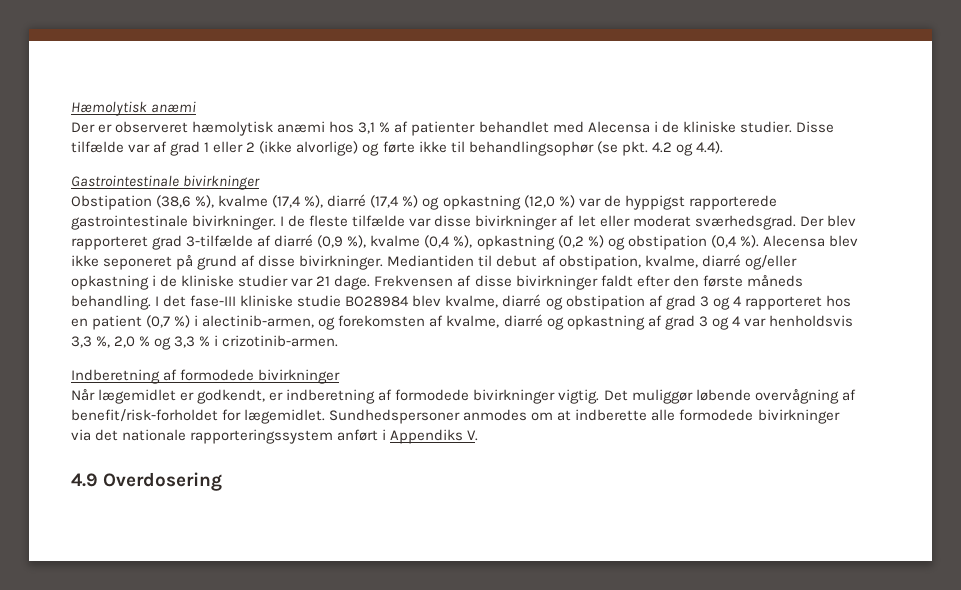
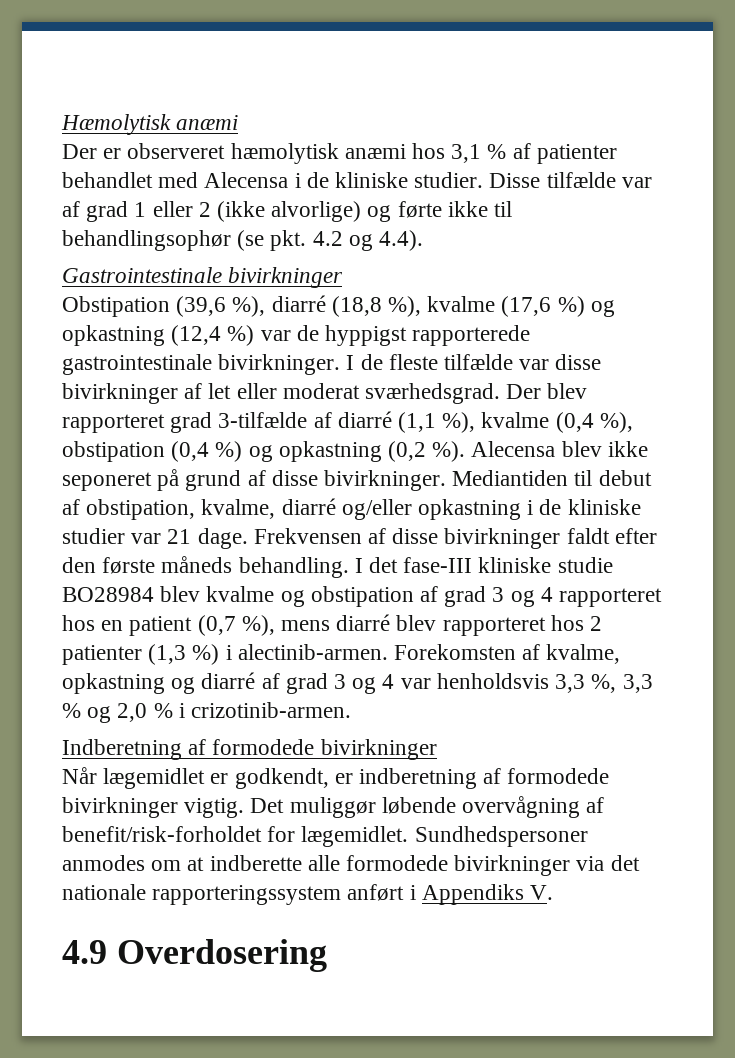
- Obstipation (38,6 %), kvalme (17,4 %), diarré (17,4 %) og opkastning (12,0 %) var de hyppigst rapporterede gastrointestinale bivirkninger.
+ Obstipation (39,6 %), diarré (18,8 %), kvalme (17,6 %) og opkastning (12,4 %) var de hyppigst rapporterede gastrointestinale bivirkninger.
- Der blev rapporteret grad 3-tilfælde af diarré (0,9 %), kvalme (0,4 %), opkastning (0,2 %) og obstipation (0,4 %).
+ Der blev rapporteret grad 3-tilfælde af diarré (1,1 %), kvalme (0,4 %), obstipation (0,4 %) og opkastning (0,2 %).
- I det fase-III kliniske studie BO28984 blev kvalme, diarré og obstipation af grad 3 og 4 rapporteret hos en patient (0,7 %) i alectinib-armen, og forekomsten af kvalme, diarré og opkastning af grad 3 og 4 var henholdsvis 3,3 %, 2,0 % og 3,3 % i crizotinib-armen.
+ I det fase-III kliniske studie BO28984 blev kvalme og obstipation af grad 3 og 4 rapporteret hos en patient (0,7 %), mens diarré blev rapporteret hos 2 patienter (1,3 %) i alectinib-armen. Forekomsten af kvalme, opkastning og diarré af grad 3 og 4 var henholdsvis 3,3 %, 3,3 % og 2,0 % i crizotinib-armen.

